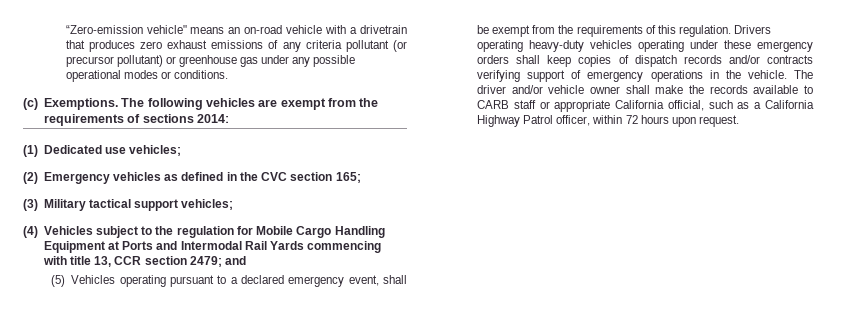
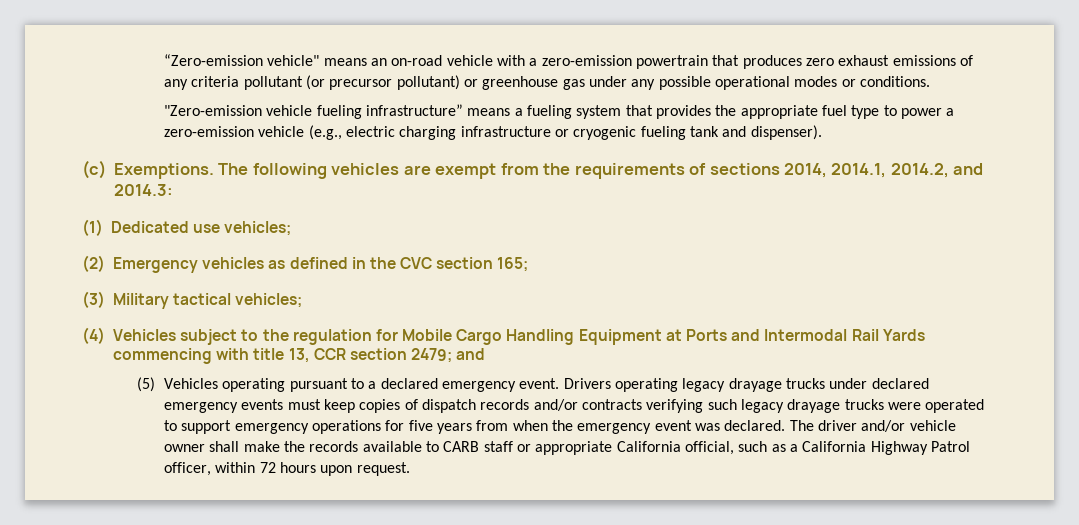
- “Zero-emission vehicle" means an on-road vehicle with a drivetrain that produces zero exhaust emissions of any criteria pollutant (or precursor pollutant) or greenhouse gas under any possible operational modes or conditions.
+ “Zero-emission vehicle" means an on-road vehicle with a zero-emission powertrain that produces zero exhaust emissions of any criteria pollutant (or precursor pollutant) or greenhouse gas under any possible operational modes or conditions.
+ "Zero-emission vehicle fueling infrastructure” means a fueling system that provides the appropriate fuel type to power a zero-emission vehicle (e.g., electric charging infrastructure or cryogenic fueling tank and dispenser).
- The following vehicles are exempt from the requirements of sections 2014:
+ The following vehicles are exempt from the requirements of sections 2014, 2014.1, 2014.2, and 2014.3:
- (3) Military tactical support vehicles;
+ (3) Military tactical vehicles;
- (5) Vehicles operating pursuant to a declared emergency event, shall be exempt from the requirements of this regulation. Drivers operating heavy-duty vehicles operating under these emergency orders shall keep copies of dispatch records and/or contracts verifying support of emergency operations in the vehicle.
+ (5) Vehicles operating pursuant to a declared emergency event. Drivers operating legacy drayage trucks under declared emergency events must keep copies of dispatch records and/or contracts verifying such legacy drayage trucks were operated to support emergency operations for five years from when the emergency event was declared.

